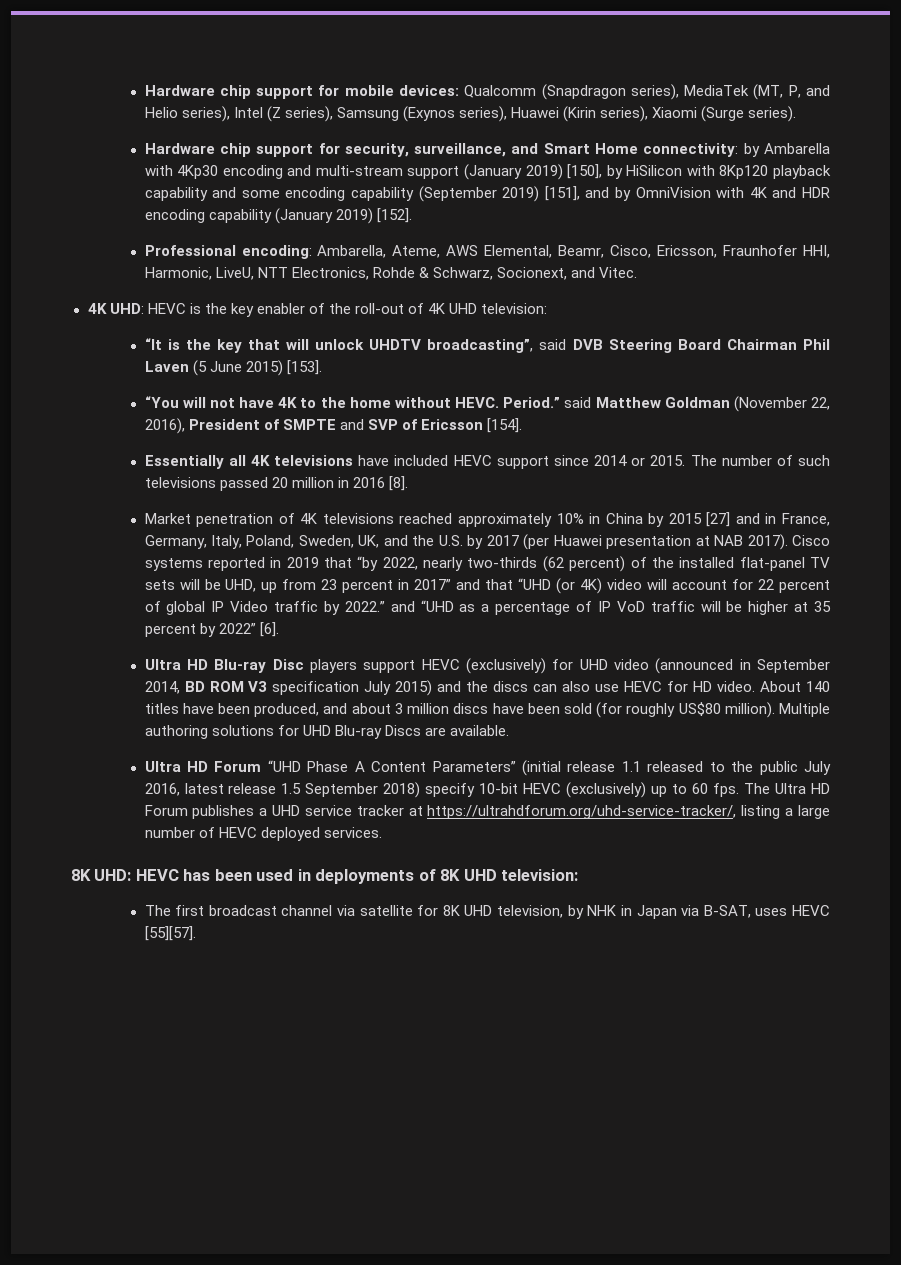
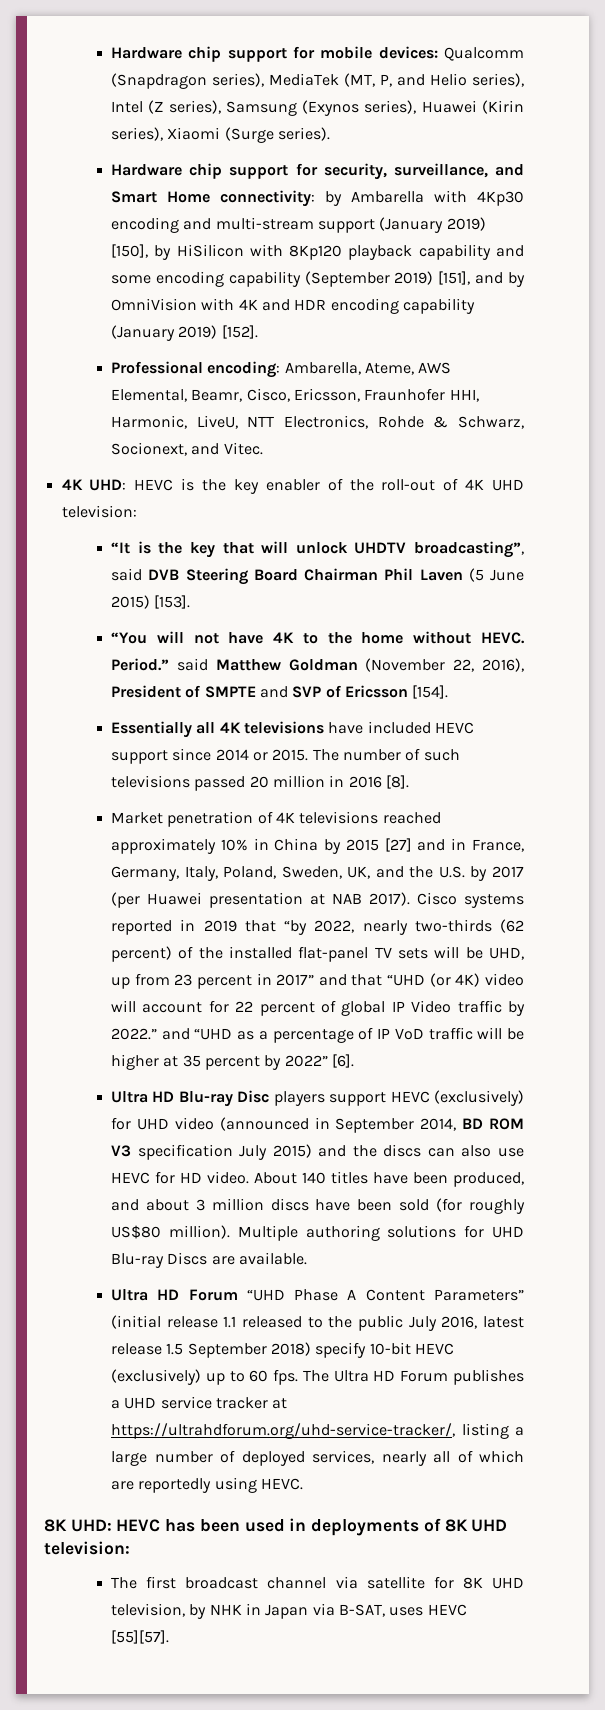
- The Ultra HD Forum publishes a UHD service tracker at https://ultrahdforum.org/uhd-service-tracker/, listing a large number of HEVC deployed services.
+ The Ultra HD Forum publishes a UHD service tracker at https://ultrahdforum.org/uhd-service-tracker/, listing a large number of deployed services, nearly all of which are reportedly using HEVC.

